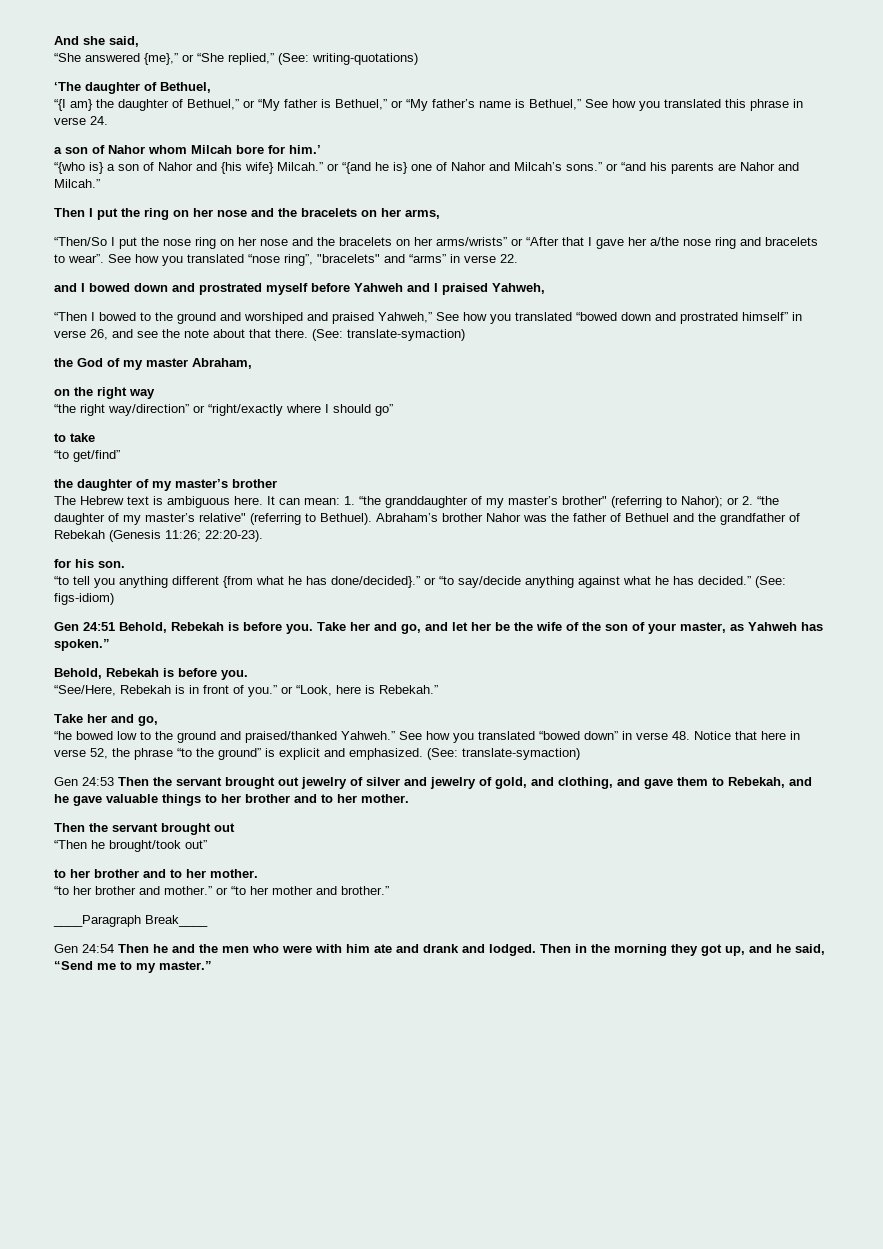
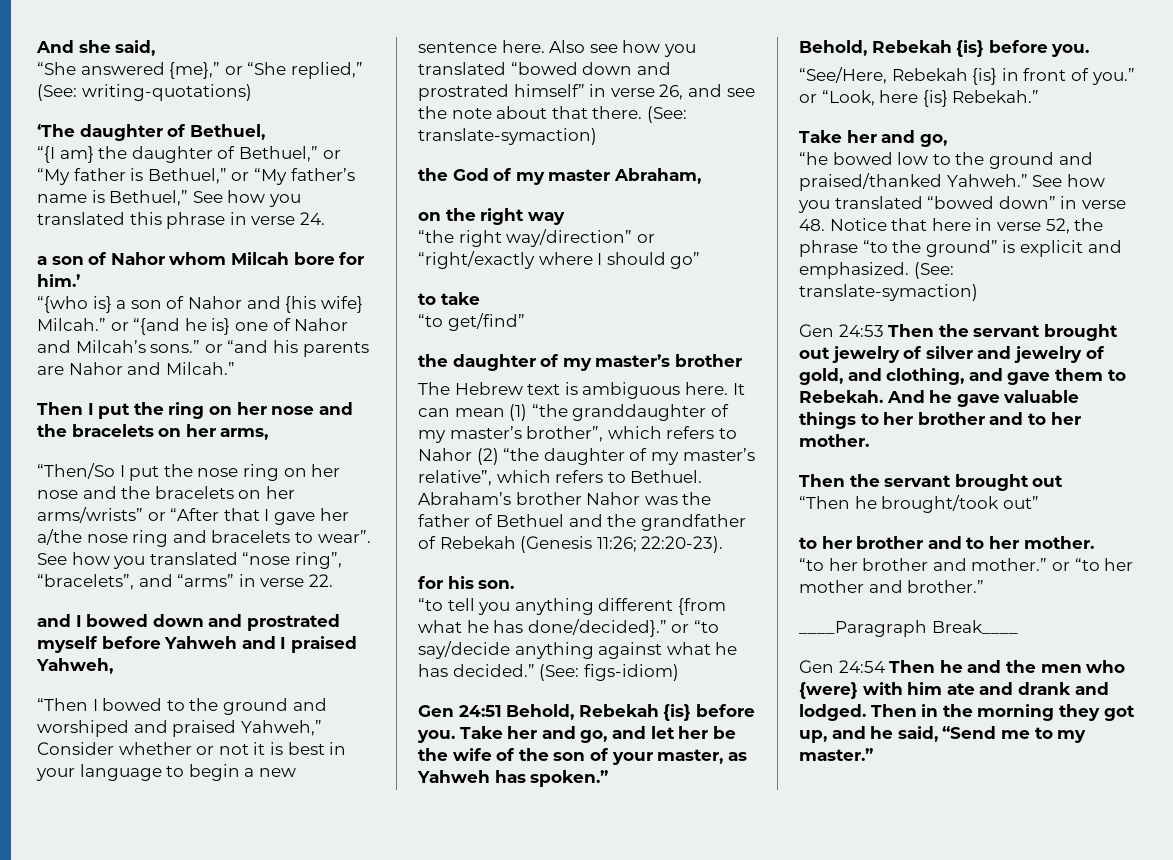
- See how you translated “nose ring”, "bracelets" and “arms” in verse 22.
+ See how you translated “nose ring”, “bracelets”, and “arms” in verse 22.
- “Then I bowed to the ground and worshiped and praised Yahweh,” See how you translated “bowed down and prostrated himself” in verse 26, and see the note about that there.
+ “Then I bowed to the ground and worshiped and praised Yahweh,” Consider whether or not it is best in your language to begin a new sentence here. Also see how you translated “bowed down and prostrated himself” in verse 26, and see the note about that there.
- It can mean: 1. “the granddaughter of my master’s brother" (referring to Nahor); or 2. “the daughter of my master’s relative" (referring to Bethuel).
+ It can mean (1) “the granddaughter of my master’s brother”, which refers to Nahor (2) “the daughter of my master’s relative”, which refers to Bethuel.
- Gen 24:51 Behold, Rebekah is before you.
+ Gen 24:51 Behold, Rebekah {is} before you.
  Take her and go, and let her be the wife of the son of your master, as Yahweh has spoken.”
- Behold, Rebekah is before you.
+ Behold, Rebekah {is} before you.
- “See/Here, Rebekah is in front of you.” or “Look, here is Rebekah.”
+ “See/Here, Rebekah {is} in front of you.” or “Look, here {is} Rebekah.”
- Gen 24:53 Then the servant brought out jewelry of silver and jewelry of gold, and clothing, and gave them to Rebekah, and he gave valuable things to her brother and to her mother.
+ Gen 24:53 Then the servant brought out jewelry of silver and jewelry of gold, and clothing, and gave them to Rebekah. And he gave valuable things to her brother and to her mother.
- Gen 24:54 Then he and the men who were with him ate and drank and lodged.
+ Gen 24:54 Then he and the men who {were} with him ate and drank and lodged.

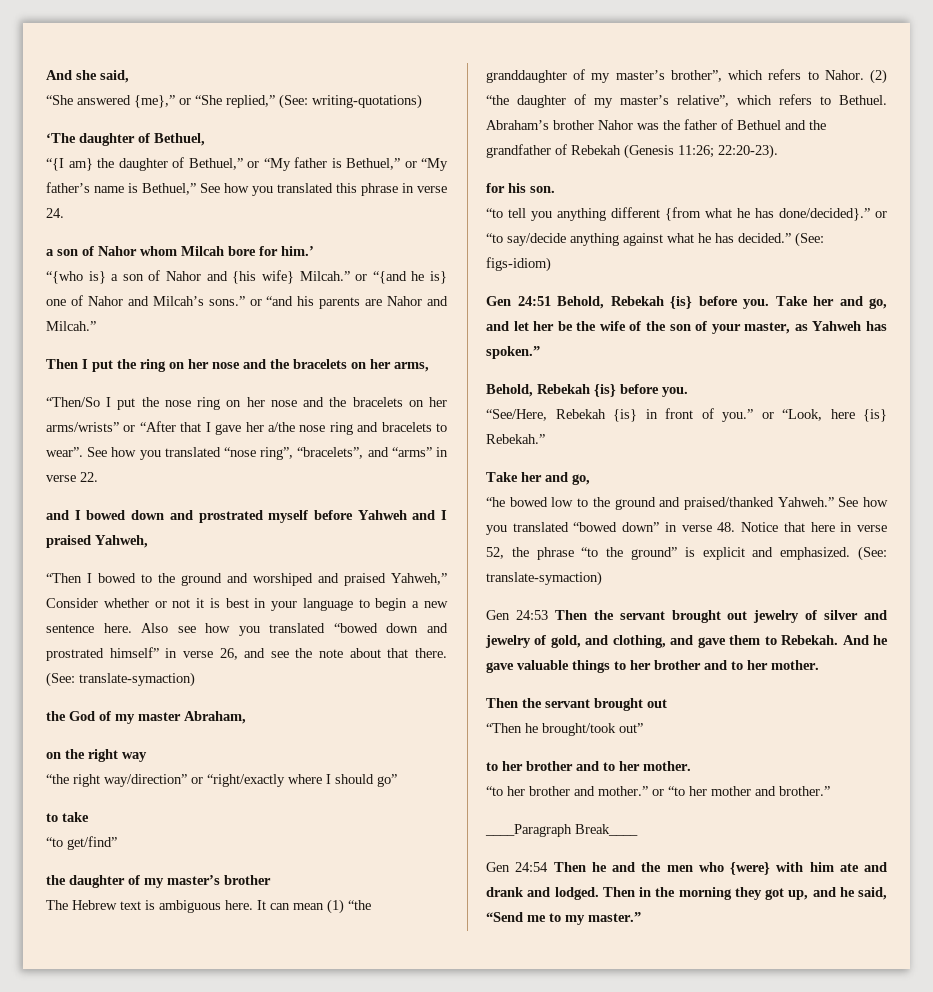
- It can mean (1) “the granddaughter of my master’s brother”, which refers to Nahor (2) “the daughter of my master’s relative”, which refers to Bethuel.
+ It can mean (1) “the granddaughter of my master’s brother”, which refers to Nahor. (2) “the daughter of my master’s relative”, which refers to Bethuel.

